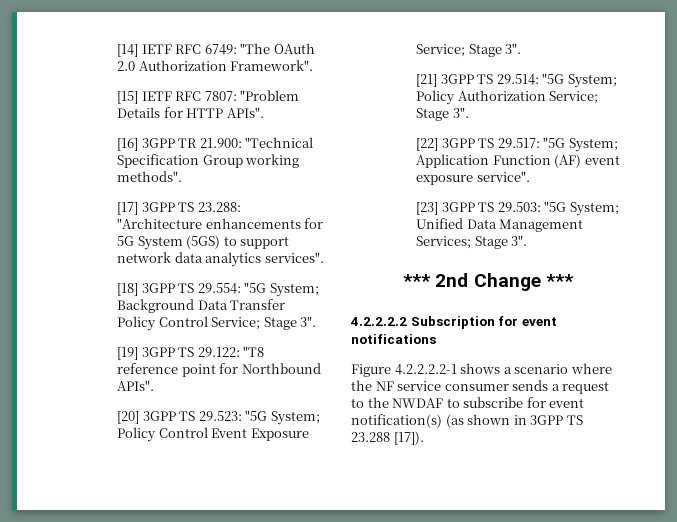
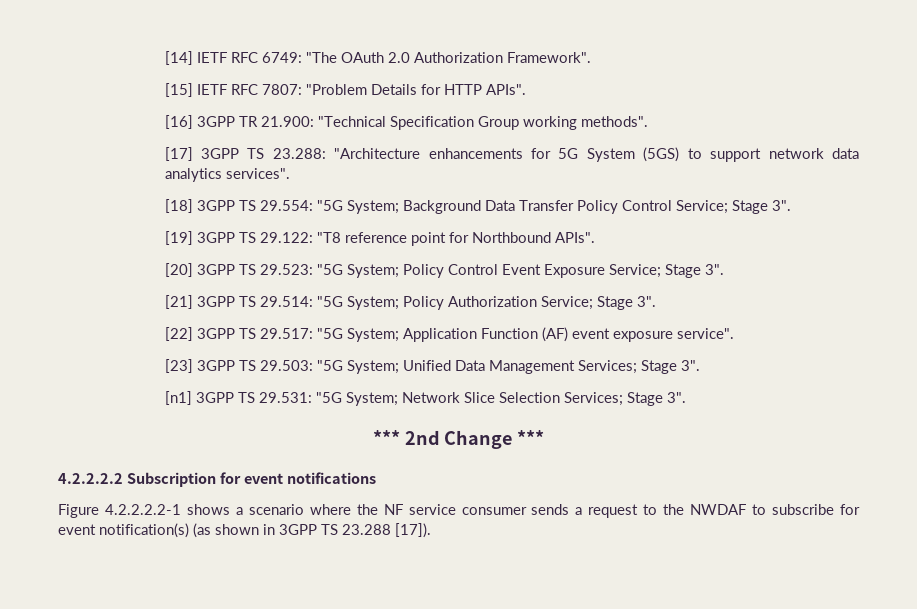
+ [n1] 3GPP TS 29.531: "5G System; Network Slice Selection Services; Stage 3".

